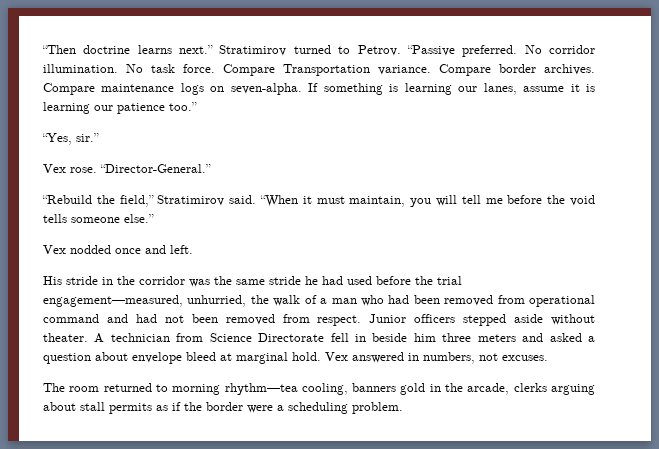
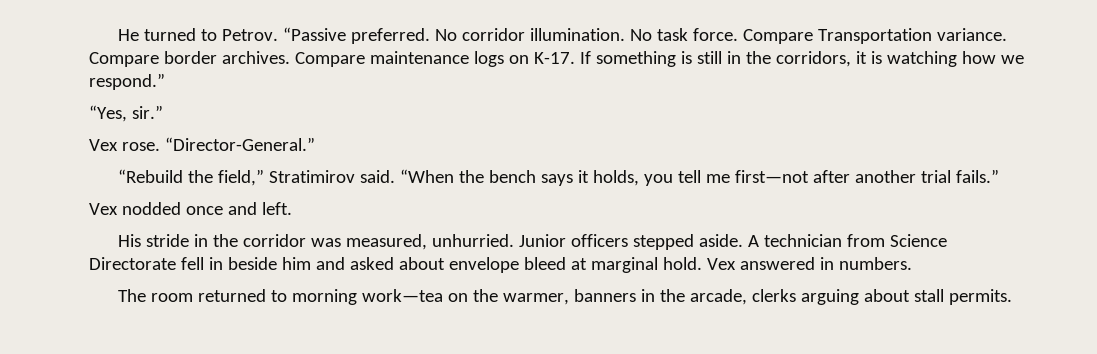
- “Then doctrine learns next.” Stratimirov turned to Petrov.
+ He turned to Petrov.
- Compare maintenance logs on seven-alpha.
+ Compare maintenance logs on K-17.
- If something is learning our lanes, assume it is learning our patience too.”
+ If something is still in the corridors, it is watching how we respond.”
- “When it must maintain, you will tell me before the void tells someone else.”
+ “When the bench says it holds, you tell me first—not after another trial fails.”
- His stride in the corridor was the same stride he had used before the trial engagement—measured, unhurried, the walk of a man who had been removed from operational command and had not been removed from respect. Junior officers stepped aside without theater.
+ His stride in the corridor was measured, unhurried. Junior officers stepped aside.
- A technician from Science Directorate fell in beside him three meters and asked a question about envelope bleed at marginal hold.
+ A technician from Science Directorate fell in beside him and asked about envelope bleed at marginal hold.
- Vex answered in numbers, not excuses.
+ Vex answered in numbers.
- The room returned to morning rhythm—tea cooling, banners gold in the arcade, clerks arguing about stall permits as if the border were a scheduling problem.
+ The room returned to morning work—tea on the warmer, banners in the arcade, clerks arguing about stall permits.

